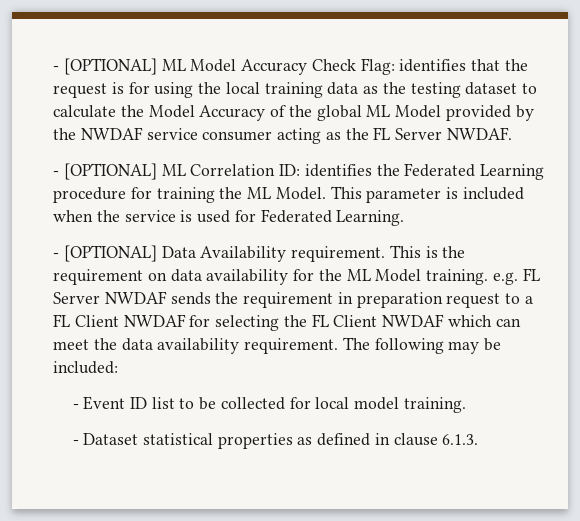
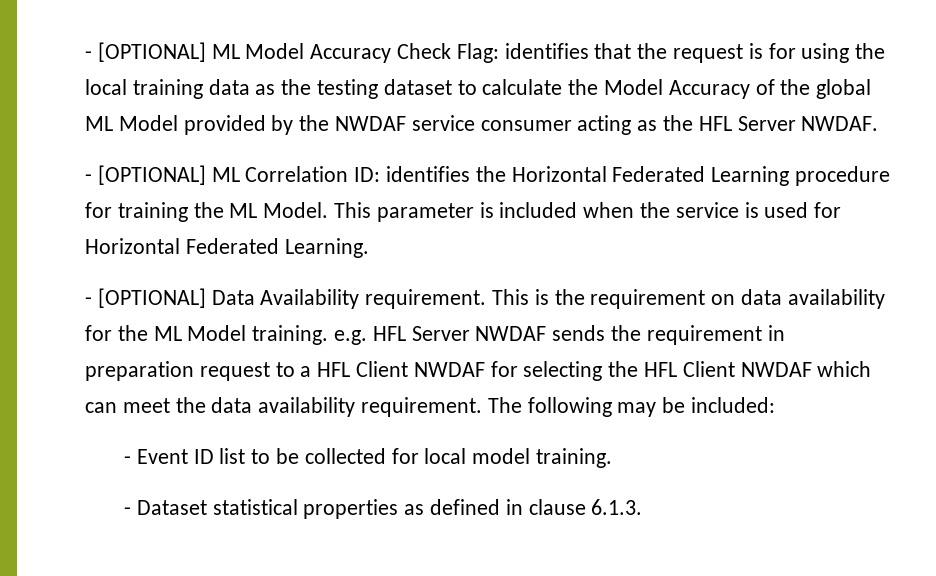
- - [OPTIONAL] ML Model Accuracy Check Flag: identifies that the request is for using the local training data as the testing dataset to calculate the Model Accuracy of the global ML Model provided by the NWDAF service consumer acting as the FL Server NWDAF.
+ - [OPTIONAL] ML Model Accuracy Check Flag: identifies that the request is for using the local training data as the testing dataset to calculate the Model Accuracy of the global ML Model provided by the NWDAF service consumer acting as the HFL Server NWDAF.
- - [OPTIONAL] ML Correlation ID: identifies the Federated Learning procedure for training the ML Model.
+ - [OPTIONAL] ML Correlation ID: identifies the Horizontal Federated Learning procedure for training the ML Model.
- This parameter is included when the service is used for Federated Learning.
+ This parameter is included when the service is used for Horizontal Federated Learning.
- This is the requirement on data availability for the ML Model training. e.g. FL Server NWDAF sends the requirement in preparation request to a FL Client NWDAF for selecting the FL Client NWDAF which can meet the data availability requirement.
+ This is the requirement on data availability for the ML Model training. e.g. HFL Server NWDAF sends the requirement in preparation request to a HFL Client NWDAF for selecting the HFL Client NWDAF which can meet the data availability requirement.

